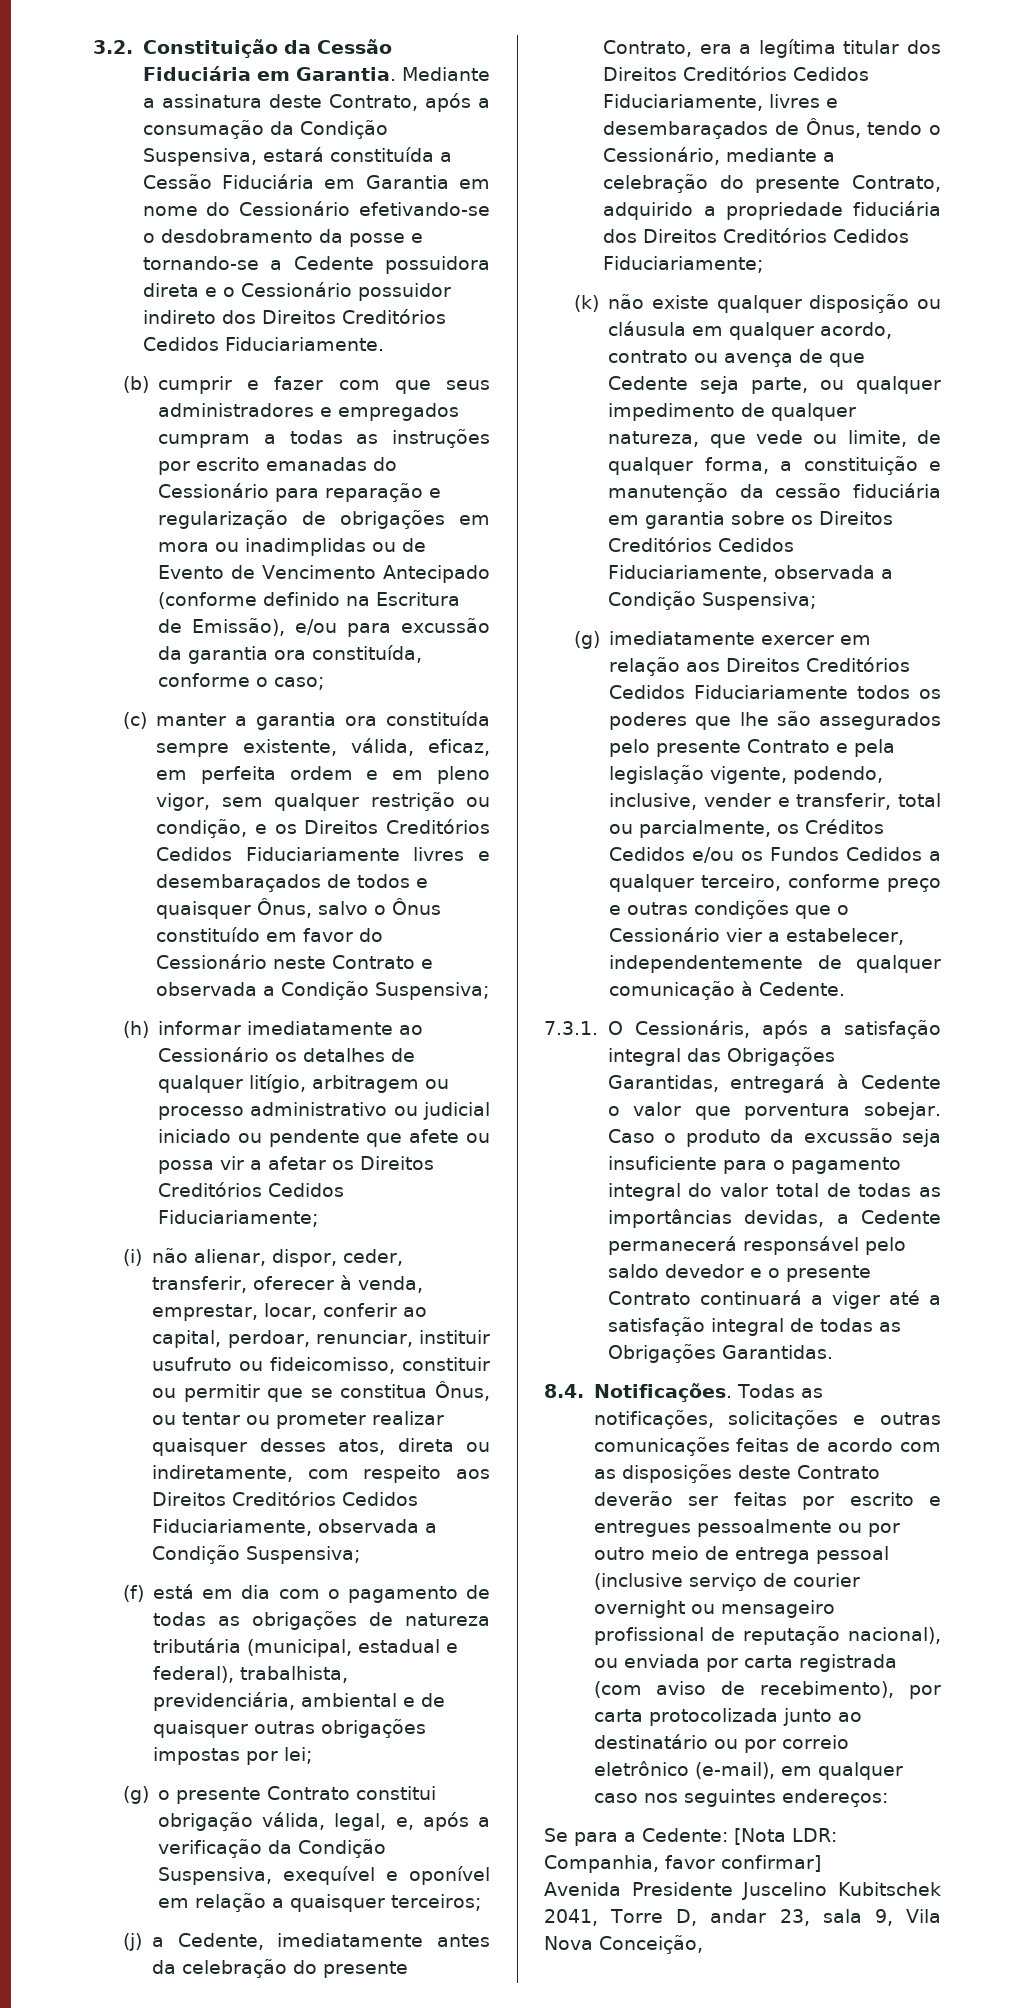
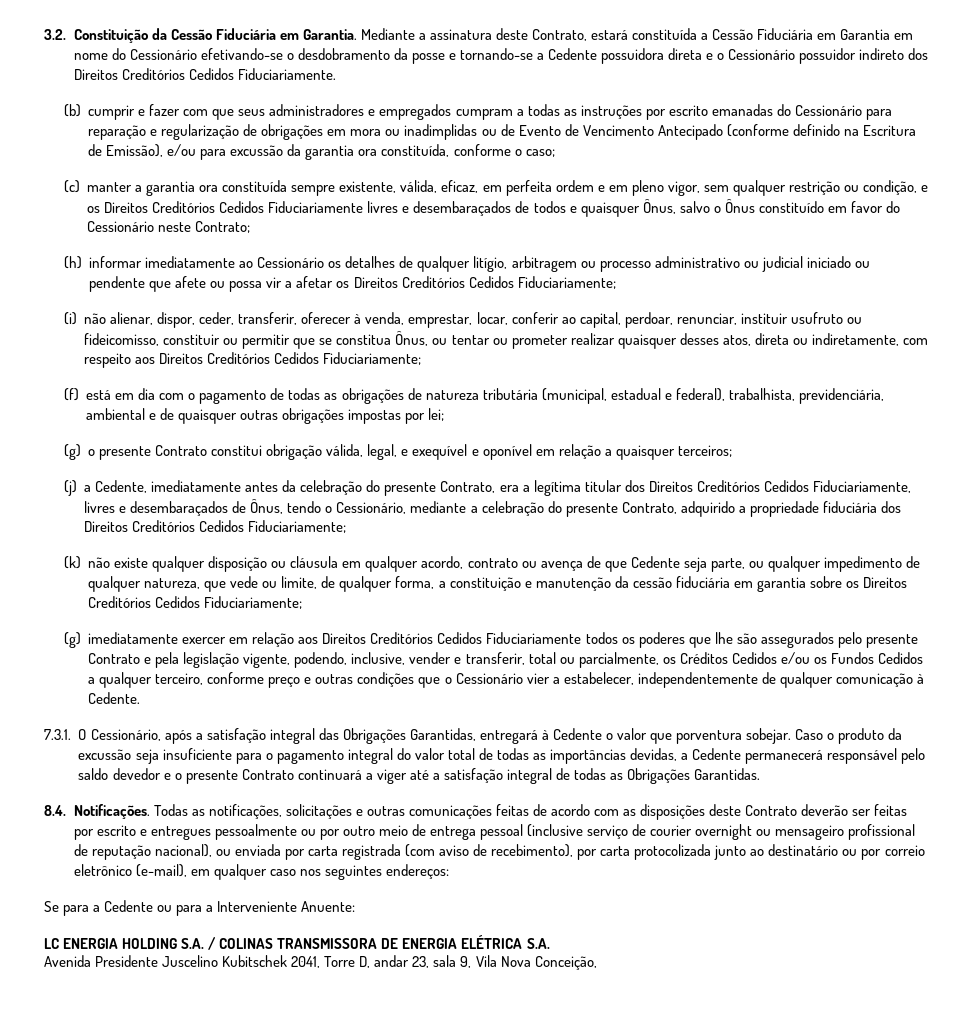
- Mediante a assinatura deste Contrato, após a consumação da Condição Suspensiva, estará constituída a Cessão Fiduciária em Garantia em nome do Cessionário efetivando-se o desdobramento da posse e tornando-se a Cedente possuidora direta e o Cessionário possuidor indireto dos Direitos Creditórios Cedidos Fiduciariamente.
+ Mediante a assinatura deste Contrato, estará constituída a Cessão Fiduciária em Garantia em nome do Cessionário efetivando-se o desdobramento da posse e tornando-se a Cedente possuidora direta e o Cessionário possuidor indireto dos Direitos Creditórios Cedidos Fiduciariamente.
- (c) manter a garantia ora constituída sempre existente, válida, eficaz, em perfeita ordem e em pleno vigor, sem qualquer restrição ou condição, e os Direitos Creditórios Cedidos Fiduciariamente livres e desembaraçados de todos e quaisquer Ônus, salvo o Ônus constituído em favor do Cessionário neste Contrato e observada a Condição Suspensiva;
+ (c) manter a garantia ora constituída sempre existente, válida, eficaz, em perfeita ordem e em pleno vigor, sem qualquer restrição ou condição, e os Direitos Creditórios Cedidos Fiduciariamente livres e desembaraçados de todos e quaisquer Ônus, salvo o Ônus constituído em favor do Cessionário neste Contrato;
- (i) não alienar, dispor, ceder, transferir, oferecer à venda, emprestar, locar, conferir ao capital, perdoar, renunciar, instituir usufruto ou fideicomisso, constituir ou permitir que se constitua Ônus, ou tentar ou prometer realizar quaisquer desses atos, direta ou indiretamente, com respeito aos Direitos Creditórios Cedidos Fiduciariamente, observada a Condição Suspensiva;
+ (i) não alienar, dispor, ceder, transferir, oferecer à venda, emprestar, locar, conferir ao capital, perdoar, renunciar, instituir usufruto ou fideicomisso, constituir ou permitir que se constitua Ônus, ou tentar ou prometer realizar quaisquer desses atos, direta ou indiretamente, com respeito aos Direitos Creditórios Cedidos Fiduciariamente;
- (g) o presente Contrato constitui obrigação válida, legal, e, após a verificação da Condição Suspensiva, exequível e oponível em relação a quaisquer terceiros;
+ (g) o presente Contrato constitui obrigação válida, legal, e exequível e oponível em relação a quaisquer terceiros;
- (k) não existe qualquer disposição ou cláusula em qualquer acordo, contrato ou avença de que Cedente seja parte, ou qualquer impedimento de qualquer natureza, que vede ou limite, de qualquer forma, a constituição e manutenção da cessão fiduciária em garantia sobre os Direitos Creditórios Cedidos Fiduciariamente, observada a Condição Suspensiva;
+ (k) não existe qualquer disposição ou cláusula em qualquer acordo, contrato ou avença de que Cedente seja parte, ou qualquer impedimento de qualquer natureza, que vede ou limite, de qualquer forma, a constituição e manutenção da cessão fiduciária em garantia sobre os Direitos Creditórios Cedidos Fiduciariamente;
- 7.3.1. O Cessionáris, após a satisfação integral das Obrigações Garantidas, entregará à Cedente o valor que porventura sobejar.
+ 7.3.1. O Cessionário, após a satisfação integral das Obrigações Garantidas, entregará à Cedente o valor que porventura sobejar.
- Se para a Cedente: [Nota LDR: Companhia, favor confirmar]
+ Se para a Cedente ou para a Interveniente Anuente:
+ LC ENERGIA HOLDING S.A. / COLINAS TRANSMISSORA DE ENERGIA ELÉTRICA S.A.

